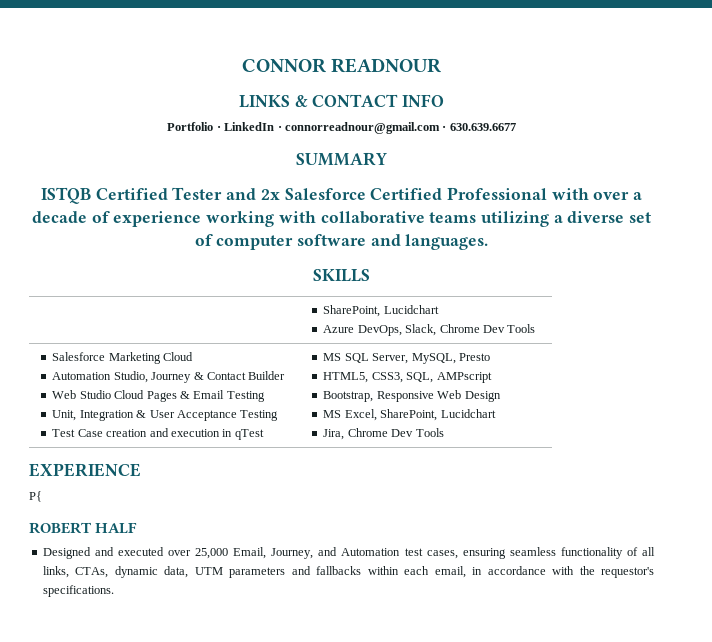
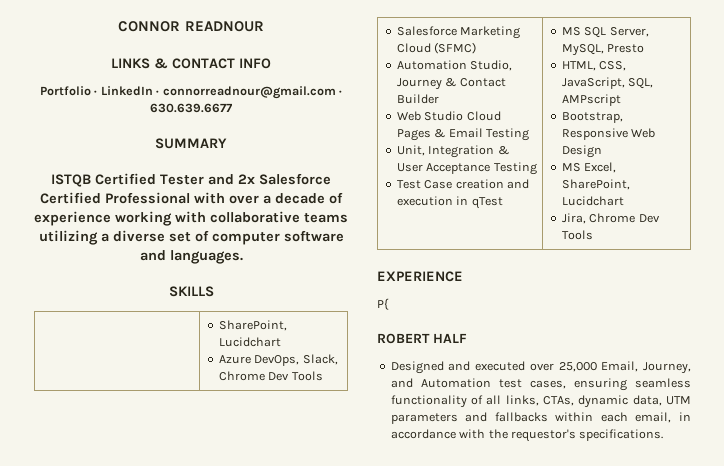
- Salesforce Marketing Cloud
+ Salesforce Marketing Cloud (SFMC)
- HTML5, CSS3, SQL, AMPscript
+ HTML, CSS, JavaScript, SQL, AMPscript

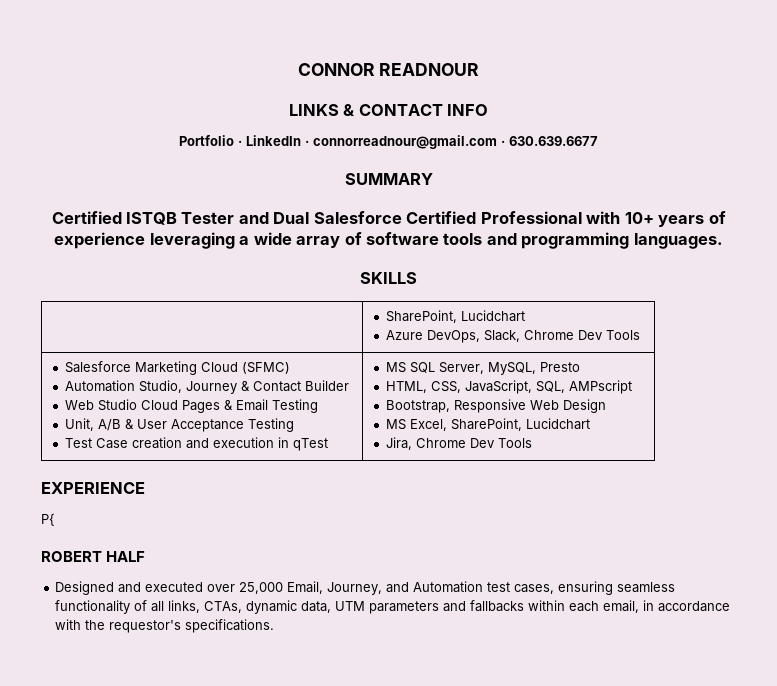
- ISTQB Certified Tester and 2x Salesforce Certified Professional with over a decade of experience working with collaborative teams utilizing a diverse set of computer software and languages.
+ Certified ISTQB Tester and Dual Salesforce Certified Professional with 10+ years of experience leveraging a wide array of software tools and programming languages.
- Unit, Integration & User Acceptance Testing
+ Unit, A/B & User Acceptance Testing

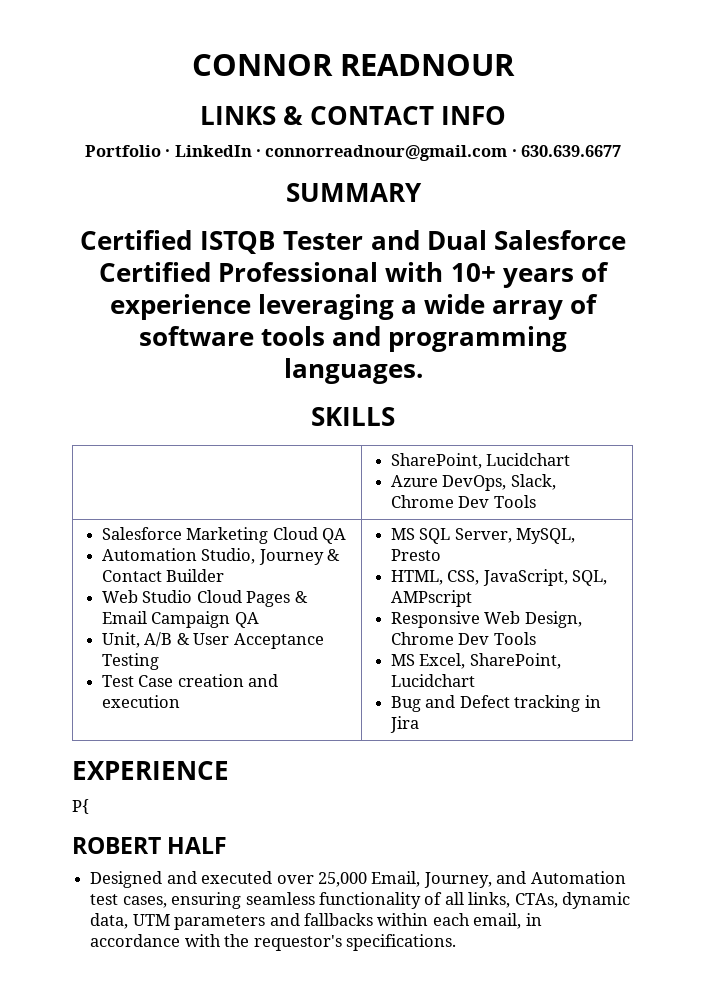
- Salesforce Marketing Cloud (SFMC)
+ Salesforce Marketing Cloud QA
- Web Studio Cloud Pages & Email Testing
+ Web Studio Cloud Pages & Email Campaign QA
- Test Case creation and execution in qTest
+ Test Case creation and execution
- Bootstrap, Responsive Web Design
+ Responsive Web Design, Chrome Dev Tools
- Jira, Chrome Dev Tools
+ Bug and Defect tracking in Jira

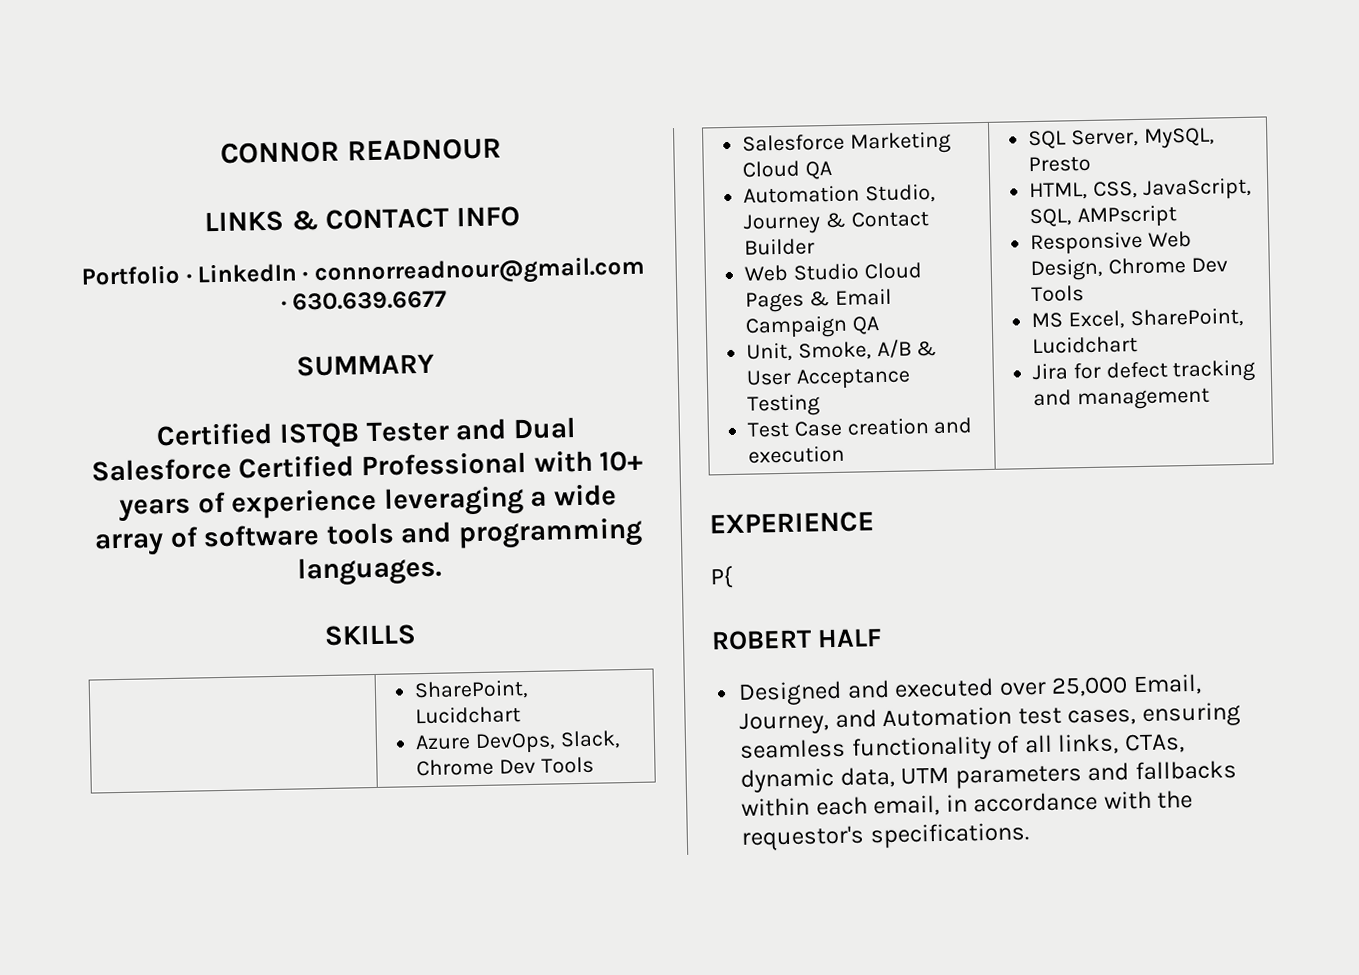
- Unit, A/B & User Acceptance Testing
+ Unit, Smoke, A/B & User Acceptance Testing
- MS SQL Server, MySQL, Presto
+ SQL Server, MySQL, Presto
- Bug and Defect tracking in Jira
+ Jira for defect tracking and management

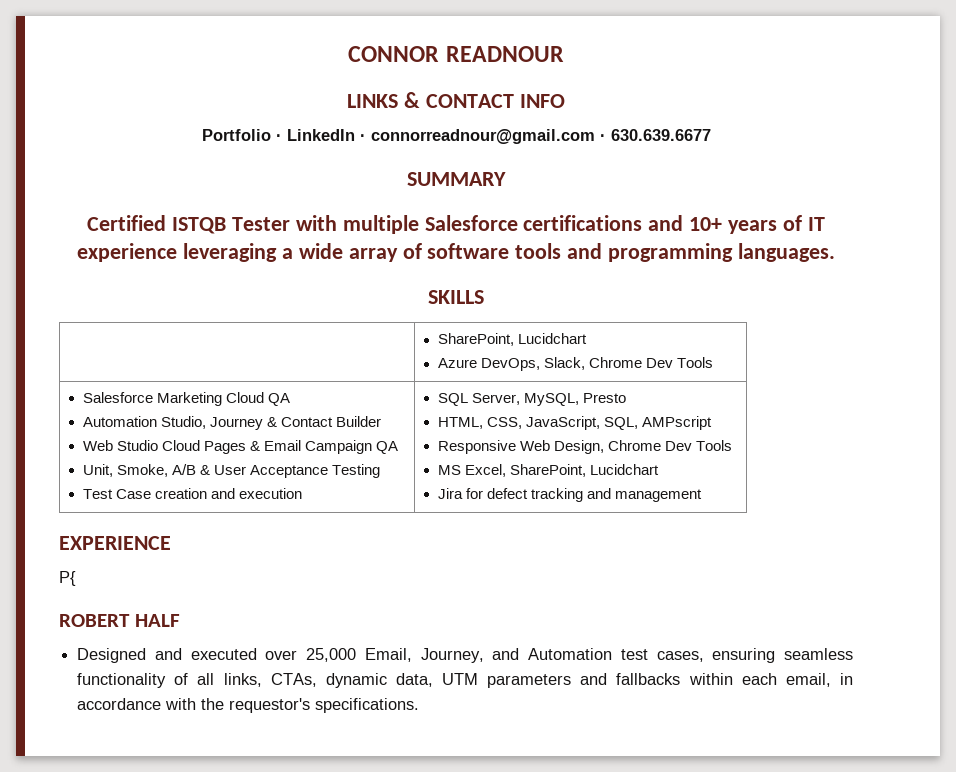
- Certified ISTQB Tester and Dual Salesforce Certified Professional with 10+ years of experience leveraging a wide array of software tools and programming languages.
+ Certified ISTQB Tester with multiple Salesforce certifications and 10+ years of IT experience leveraging a wide array of software tools and programming languages.

